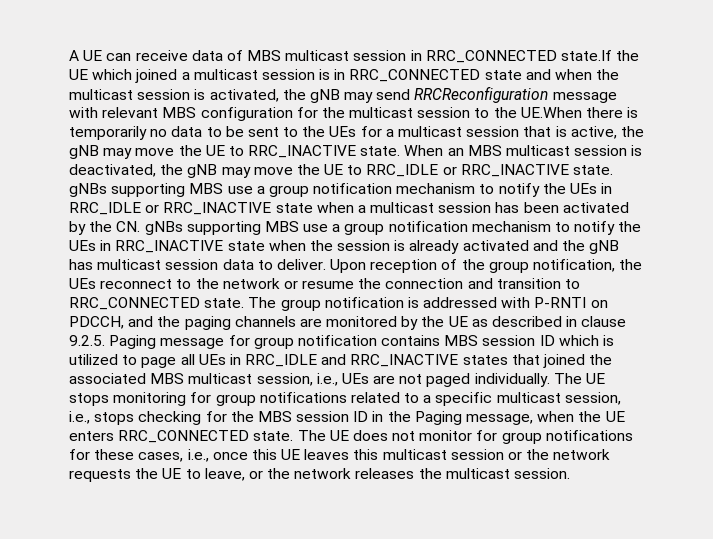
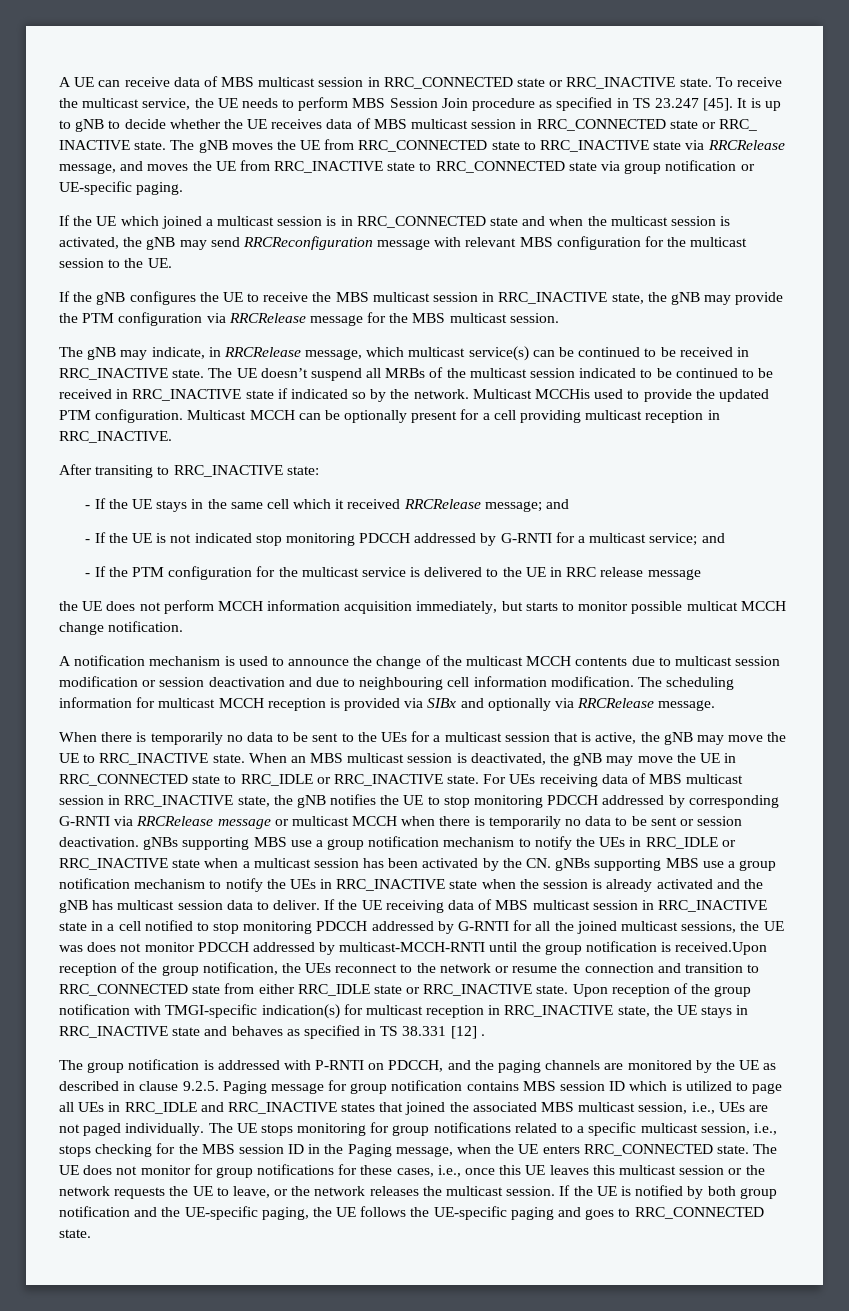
- A UE can receive data of MBS multicast session in RRC_CONNECTED state.If the UE which joined a multicast session is in RRC_CONNECTED state and when the multicast session is activated, the gNB may send RRCReconfiguration message with relevant MBS configuration for the multicast session to the UE.When there is temporarily no data to be sent to the UEs for a multicast session that is active, the gNB may move the UE to RRC_INACTIVE state.
+ A UE can receive data of MBS multicast session in RRC_CONNECTED state or RRC_INACTIVE state. To receive the multicast service, the UE needs to perform MBS Session Join procedure as specified in TS 23.247 [45]. It is up to gNB to decide whether the UE receives data of MBS multicast session in RRC_CONNECTED state or RRC_ INACTIVE state. The gNB moves the UE from RRC_CONNECTED state to RRC_INACTIVE state via RRCRelease message, and moves the UE from RRC_INACTIVE state to RRC_CONNECTED state via group notification or UE-specific paging.
+ If the UE which joined a multicast session is in RRC_CONNECTED state and when the multicast session is activated, the gNB may send RRCReconfiguration message with relevant MBS configuration for the multicast session to the UE.
+ If the gNB configures the UE to receive the MBS multicast session in RRC_INACTIVE state, the gNB may provide the PTM configuration via RRCRelease message for the MBS multicast session.
+ The gNB may indicate, in RRCRelease message, which multicast service(s) can be continued to be received in RRC_INACTIVE state. The UE doesn’t suspend all MRBs of the multicast session indicated to be continued to be received in RRC_INACTIVE state if indicated so by the network. Multicast MCCHis used to provide the updated PTM configuration. Multicast MCCH can be optionally present for a cell providing multicast reception in RRC_INACTIVE.
+ After transiting to RRC_INACTIVE state:
+ - If the UE stays in the same cell which it received RRCRelease message; and
+ - If the UE is not indicated stop monitoring PDCCH addressed by G-RNTI for a multicast service; and
+ - If the PTM configuration for the multicast service is delivered to the UE in RRC release message
+ the UE does not perform MCCH information acquisition immediately, but starts to monitor possible multicat MCCH change notification.
+ A notification mechanism is used to announce the change of the multicast MCCH contents due to multicast session modification or session deactivation and due to neighbouring cell information modification. The scheduling information for multicast MCCH reception is provided via SIBx and optionally via RRCRelease message.
+ When there is temporarily no data to be sent to the UEs for a multicast session that is active, the gNB may move the UE to RRC_INACTIVE state.
- When an MBS multicast session is deactivated, the gNB may move the UE to RRC_IDLE or RRC_INACTIVE state. gNBs supporting MBS use a group notification mechanism to notify the UEs in RRC_IDLE or RRC_INACTIVE state when a multicast session has been activated by the CN. gNBs supporting MBS use a group notification mechanism to notify the UEs in RRC_INACTIVE state when the session is already activated and the gNB has multicast session data to deliver.
+ When an MBS multicast session is deactivated, the gNB may move the UE in RRC_CONNECTED state to RRC_IDLE or RRC_INACTIVE state. For UEs receiving data of MBS multicast session in RRC_INACTIVE state, the gNB notifies the UE to stop monitoring PDCCH addressed by corresponding G-RNTI via RRCRelease message or multicast MCCH when there is temporarily no data to be sent or session deactivation. gNBs supporting MBS use a group notification mechanism to notify the UEs in RRC_IDLE or RRC_INACTIVE state when a multicast session has been activated by the CN. gNBs supporting MBS use a group notification mechanism to notify the UEs in RRC_INACTIVE state when the session is already activated and the gNB has multicast session data to deliver.
- Upon reception of the group notification, the UEs reconnect to the network or resume the connection and transition to RRC_CONNECTED state. The group notification is addressed with P-RNTI on PDCCH, and the paging channels are monitored by the UE as described in clause 9.2.5. Paging message for group notification contains MBS session ID which is utilized to page all UEs in RRC_IDLE and RRC_INACTIVE states that joined the associated MBS multicast session, i.e., UEs are not paged individually.
+ If the UE receiving data of MBS multicast session in RRC_INACTIVE state in a cell notified to stop monitoring PDCCH addressed by G-RNTI for all the joined multicast sessions, the UE was does not monitor PDCCH addressed by multicast-MCCH-RNTI until the group notification is received.Upon reception of the group notification, the UEs reconnect to the network or resume the connection and transition to RRC_CONNECTED state from either RRC_IDLE state or RRC_INACTIVE state. Upon reception of the group notification with TMGI-specific indication(s) for multicast reception in RRC_INACTIVE state, the UE stays in RRC_INACTIVE state and behaves as specified in TS 38.331 [12] .
+ The group notification is addressed with P-RNTI on PDCCH, and the paging channels are monitored by the UE as described in clause 9.2.5. Paging message for group notification contains MBS session ID which is utilized to page all UEs in RRC_IDLE and RRC_INACTIVE states that joined the associated MBS multicast session, i.e., UEs are not paged individually.
+ If the UE is notified by both group notification and the UE-specific paging, the UE follows the UE-specific paging and goes to RRC_CONNECTED state.

